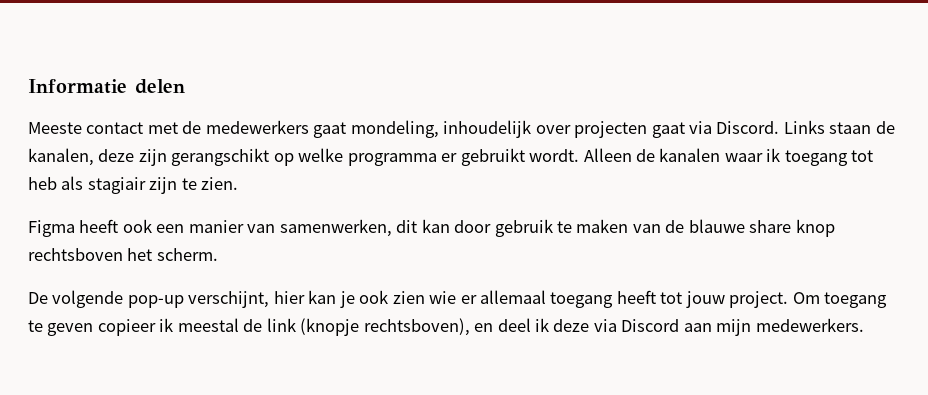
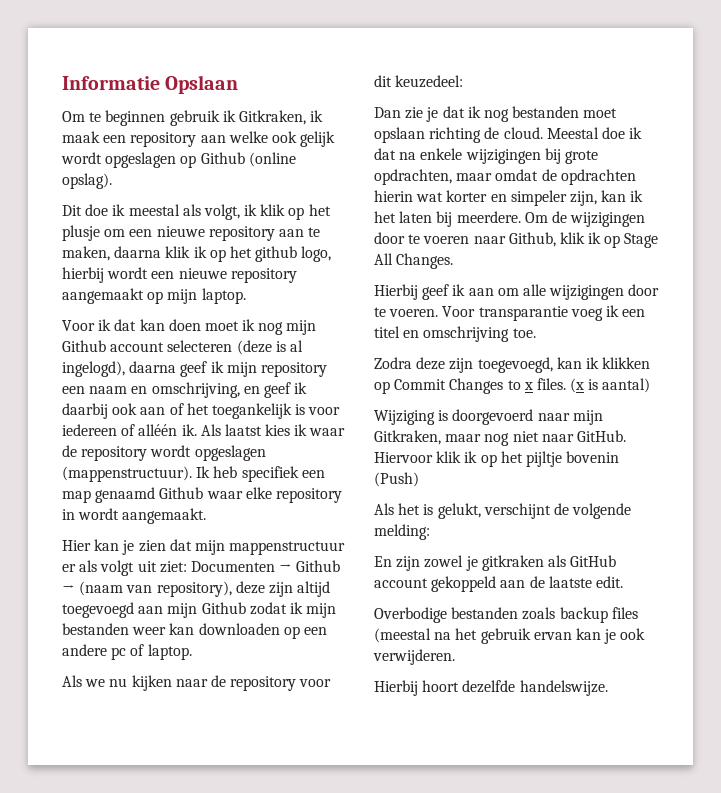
- Informatie delen
- Meeste contact met de medewerkers gaat mondeling, inhoudelijk over projecten gaat via Discord. Links staan de kanalen, deze zijn gerangschikt op welke programma er gebruikt wordt. Alleen de kanalen waar ik toegang tot heb als stagiair zijn te zien.
- Figma heeft ook een manier van samenwerken, dit kan door gebruik te maken van de blauwe share knop rechtsboven het scherm.
- De volgende pop-up verschijnt, hier kan je ook zien wie er allemaal toegang heeft tot jouw project. Om toegang te geven copieer ik meestal de link (knopje rechtsboven), en deel ik deze via Discord aan mijn medewerkers.
+ Informatie Opslaan
+ Om te beginnen gebruik ik Gitkraken, ik maak een repository aan welke ook gelijk wordt opgeslagen op Github (online opslag).
+ Dit doe ik meestal als volgt, ik klik op het plusje om een nieuwe repository aan te maken, daarna klik ik op het github logo, hierbij wordt een nieuwe repository aangemaakt op mijn laptop.
+ Voor ik dat kan doen moet ik nog mijn Github account selecteren (deze is al ingelogd), daarna geef ik mijn repository een naam en omschrijving, en geef ik daarbij ook aan of het toegankelijk is voor iedereen of alléén ik. Als laatst kies ik waar de repository wordt opgeslagen (mappenstructuur). Ik heb specifiek een map genaamd Github waar elke repository in wordt aangemaakt.
+ Hier kan je zien dat mijn mappenstructuur er als volgt uit ziet: Documenten → Github → (naam van repository), deze zijn altijd toegevoegd aan mijn Github zodat ik mijn bestanden weer kan downloaden op een andere pc of laptop.
+ Als we nu kijken naar de repository voor dit keuzedeel:
+ Dan zie je dat ik nog bestanden moet opslaan richting de cloud. Meestal doe ik dat na enkele wijzigingen bij grote opdrachten, maar omdat de opdrachten hierin wat korter en simpeler zijn, kan ik het laten bij meerdere. Om de wijzigingen door te voeren naar Github, klik ik op Stage All Changes.
+ Hierbij geef ik aan om alle wijzigingen door te voeren. Voor transparantie voeg ik een titel en omschrijving toe.
+ Zodra deze zijn toegevoegd, kan ik klikken op Commit Changes to x files. (x is aantal)
+ Wijziging is doorgevoerd naar mijn Gitkraken, maar nog niet naar GitHub. Hiervoor klik ik op het pijltje bovenin (Push)
+ Als het is gelukt, verschijnt de volgende melding:
+ En zijn zowel je gitkraken als GitHub account gekoppeld aan de laatste edit.
+ Overbodige bestanden zoals backup files (meestal na het gebruik ervan kan je ook verwijderen.
+ Hierbij hoort dezelfde handelswijze.

